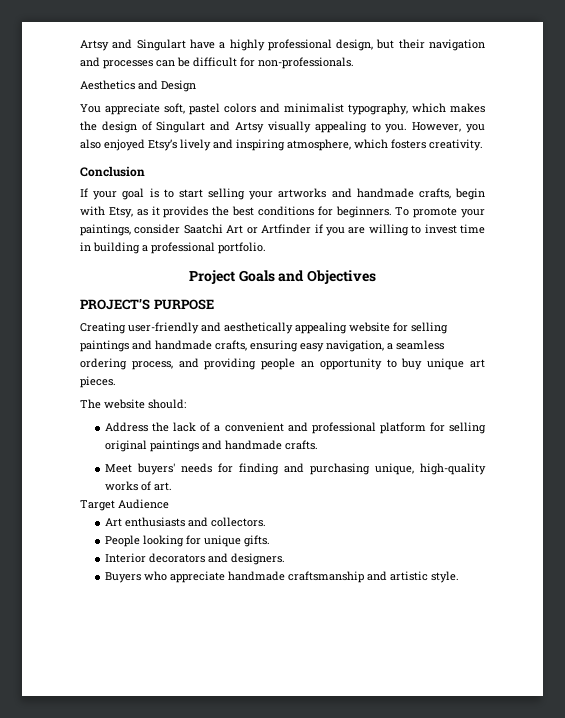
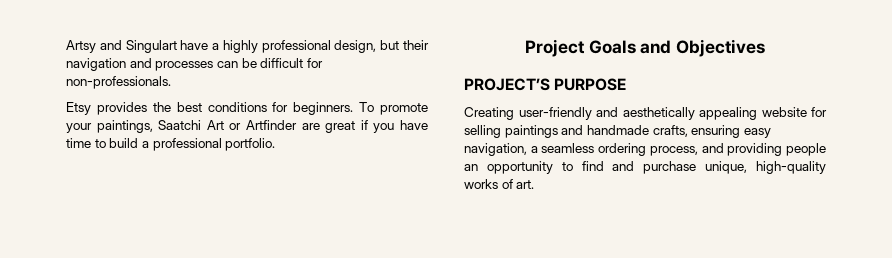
- Aesthetics and Design
- You appreciate soft, pastel colors and minimalist typography, which makes the design of Singulart and Artsy visually appealing to you. However, you also enjoyed Etsy’s lively and inspiring atmosphere, which fosters creativity.
- Conclusion
- If your goal is to start selling your artworks and handmade crafts, begin with Etsy, as it provides the best conditions for beginners.
+ Etsy provides the best conditions for beginners.
- To promote your paintings, consider Saatchi Art or Artfinder if you are willing to invest time in building a professional portfolio.
+ To promote your paintings, Saatchi Art or Artfinder are great if you have time to build a professional portfolio.
- Creating user-friendly and aesthetically appealing website for selling paintings and handmade crafts, ensuring easy navigation, a seamless ordering process, and providing people an opportunity to buy unique art pieces.
- The website should:
- Address the lack of a convenient and professional platform for selling original paintings and handmade crafts.
- Meet buyers' needs for finding and purchasing unique, high-quality works of art.
+ Creating user-friendly and aesthetically appealing website for selling paintings and handmade crafts, ensuring easy navigation, a seamless ordering process, and providing people an opportunity to find and purchase unique, high-quality works of art.
- Target Audience
- Art enthusiasts and collectors.
- People looking for unique gifts.
- Interior decorators and designers.
- Buyers who appreciate handmade craftsmanship and artistic style.

